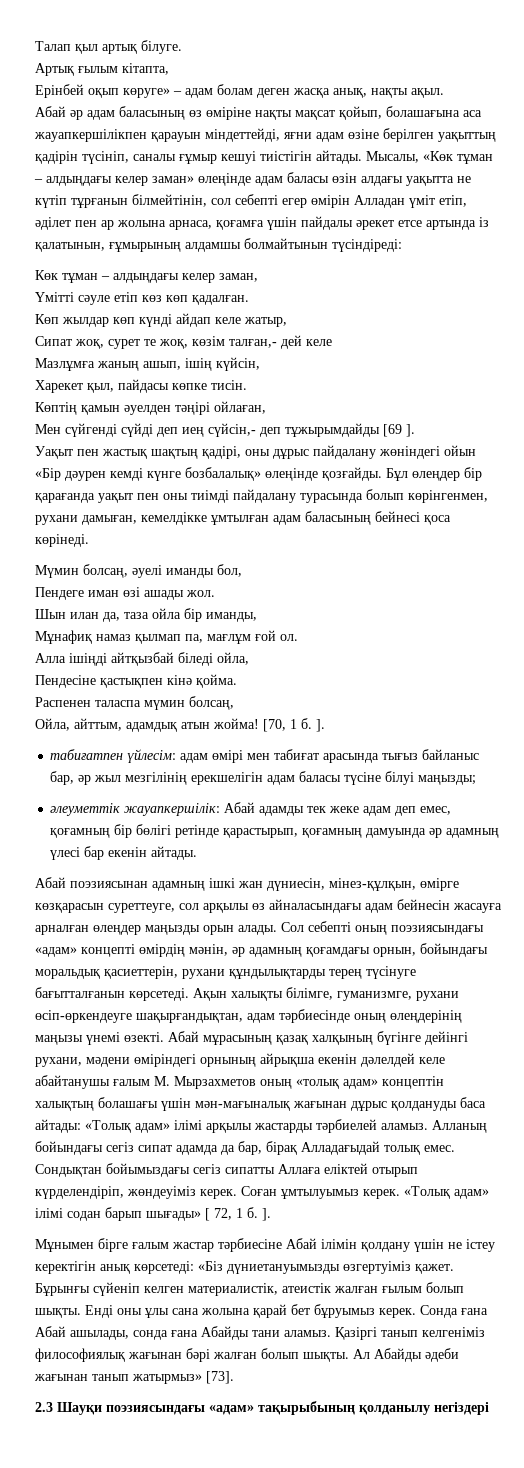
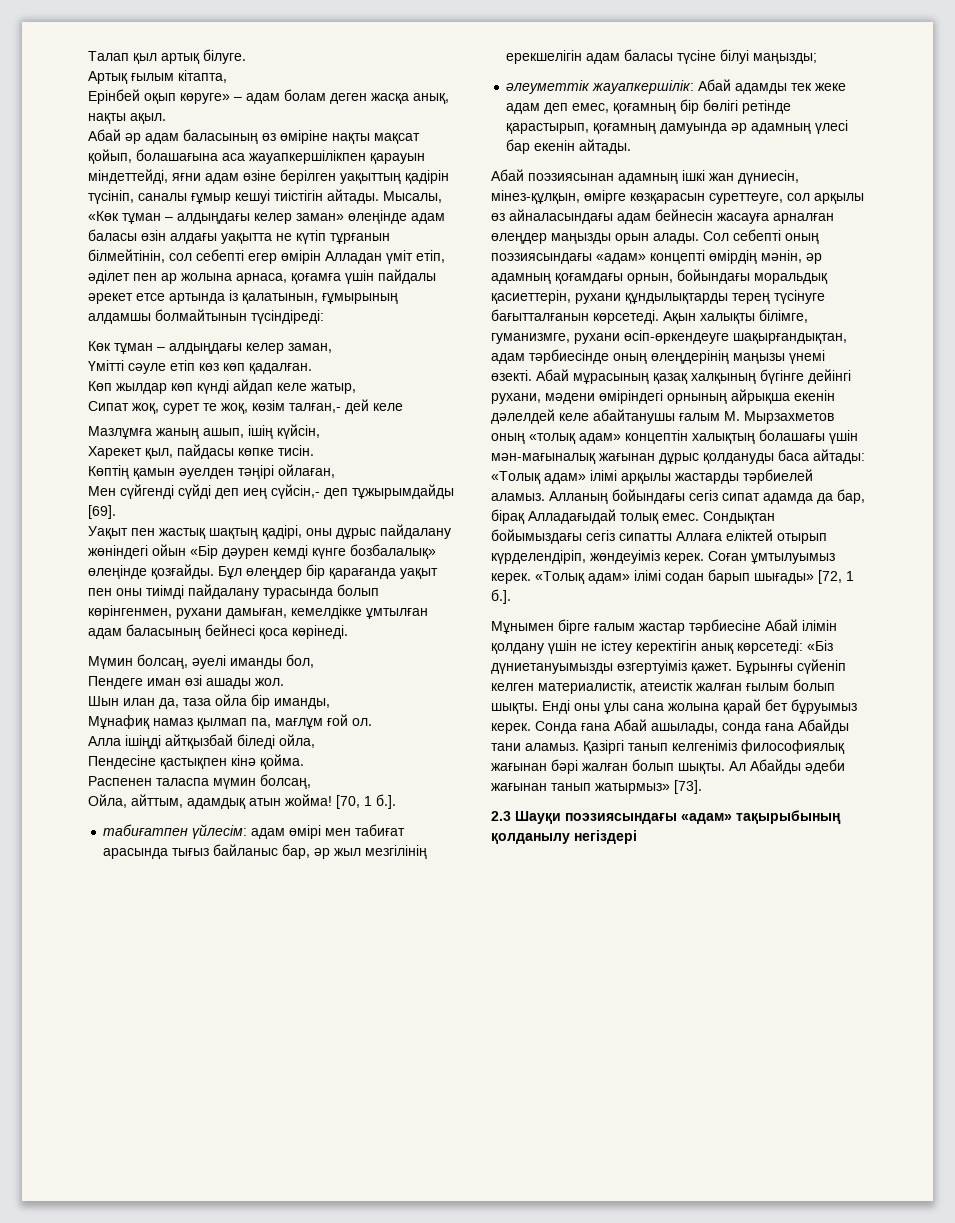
- Мен сүйгенді сүйді деп иең сүйсін,- деп тұжырымдайды [69 ].
+ Мен сүйгенді сүйді деп иең сүйсін,- деп тұжырымдайды [69].
- [70, 1 б. ].
+ [70, 1 б.].
- «Толық адам» ілімі содан барып шығады» [ 72, 1 б. ].
+ «Толық адам» ілімі содан барып шығады» [72, 1 б.].

